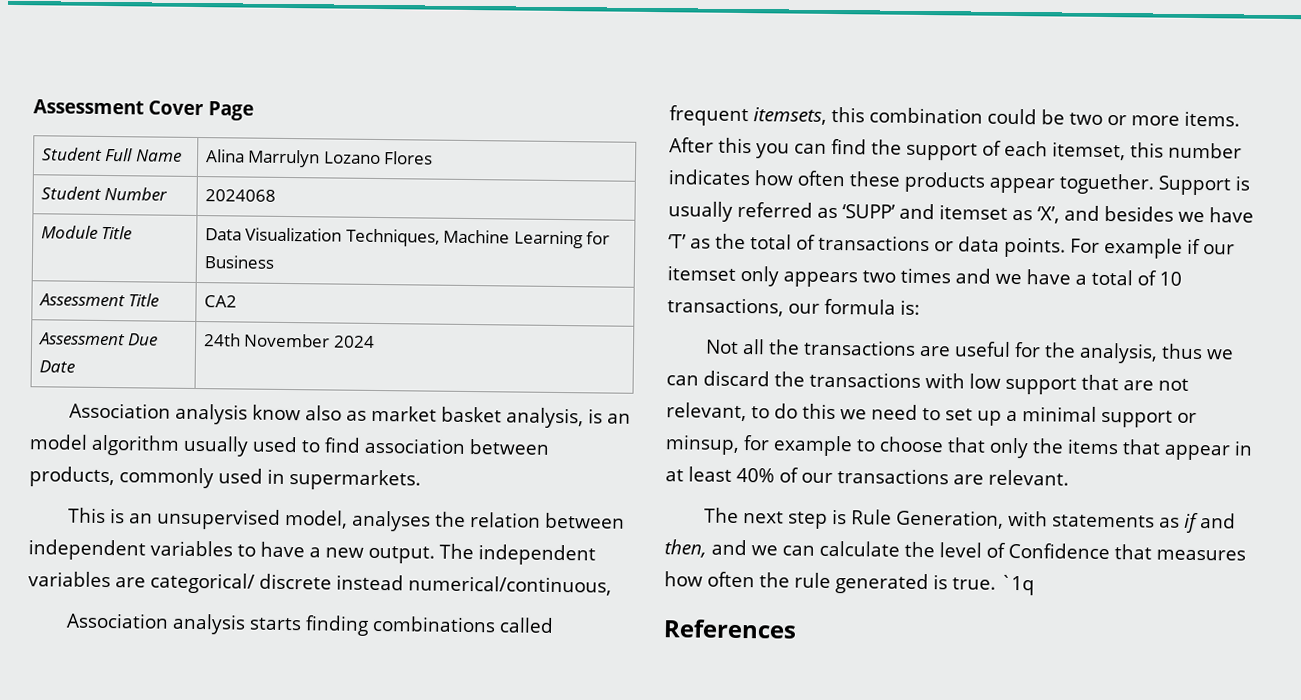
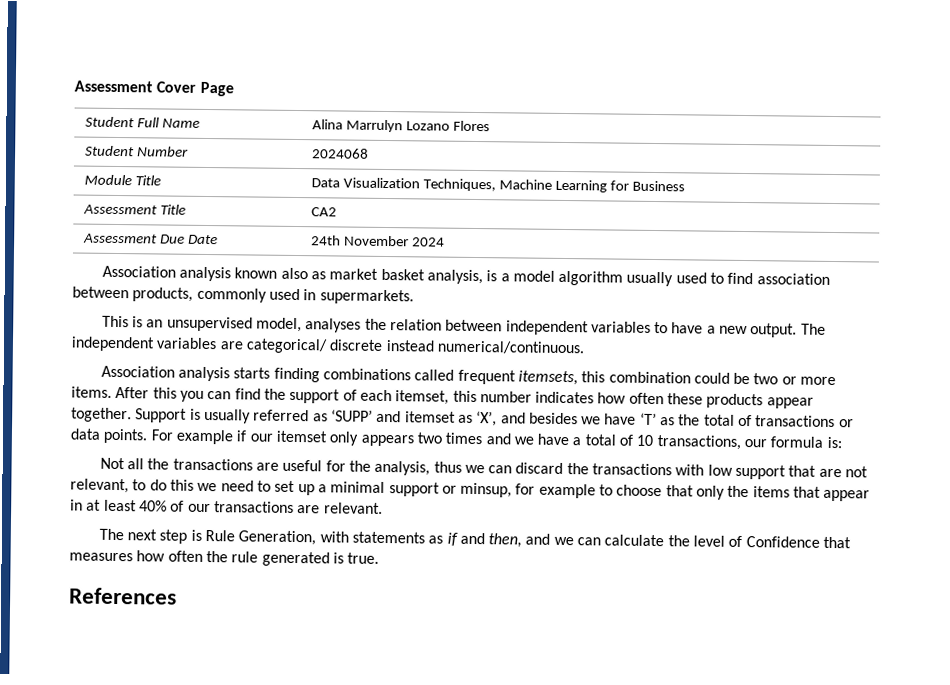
- Association analysis know also as market basket analysis, is an model algorithm usually used to find association between products, commonly used in supermarkets.
+ Association analysis known also as market basket analysis, is a model algorithm usually used to find association between products, commonly used in supermarkets.
- The independent variables are categorical/ discrete instead numerical/continuous,
+ The independent variables are categorical/ discrete instead numerical/continuous.
- After this you can find the support of each itemset, this number indicates how often these products appear toguether.
+ After this you can find the support of each itemset, this number indicates how often these products appear together.
- `1q

